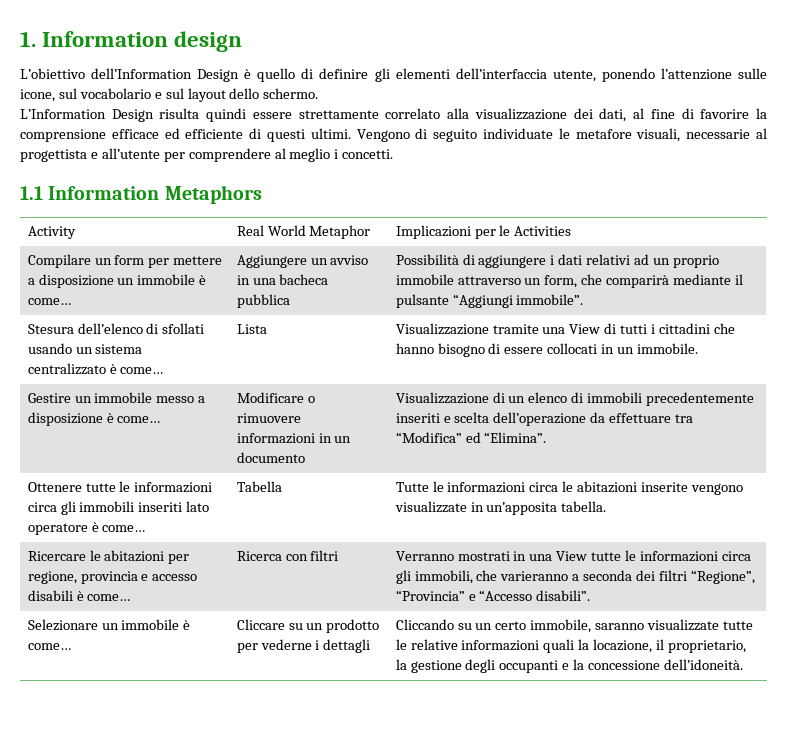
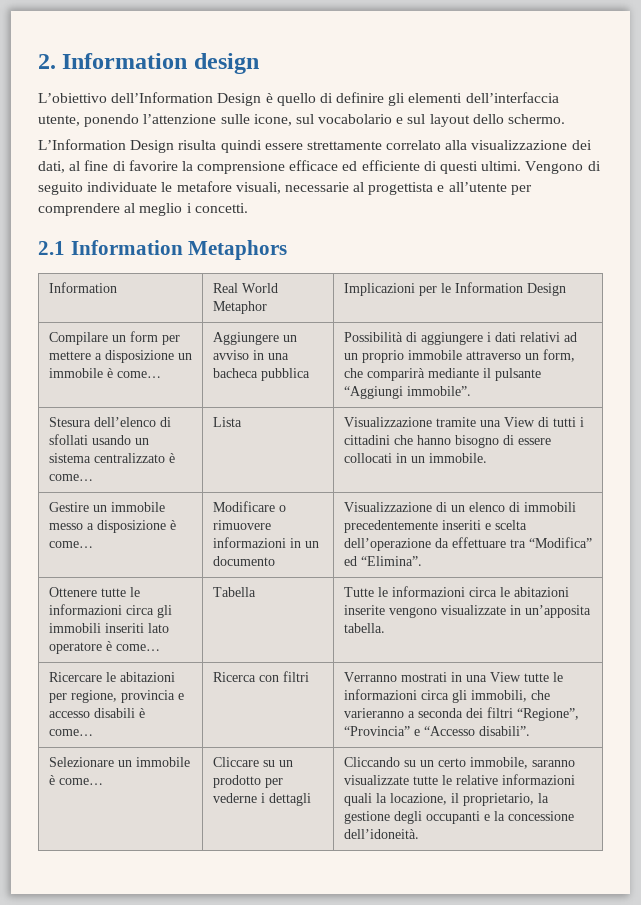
- 1. Information design
+ 2. Information design
- 1.1 Information Metaphors
+ 2.1 Information Metaphors
- Activity | Real World Metaphor | Implicazioni per le Activities
+ Information | Real World Metaphor | Implicazioni per le Information Design

